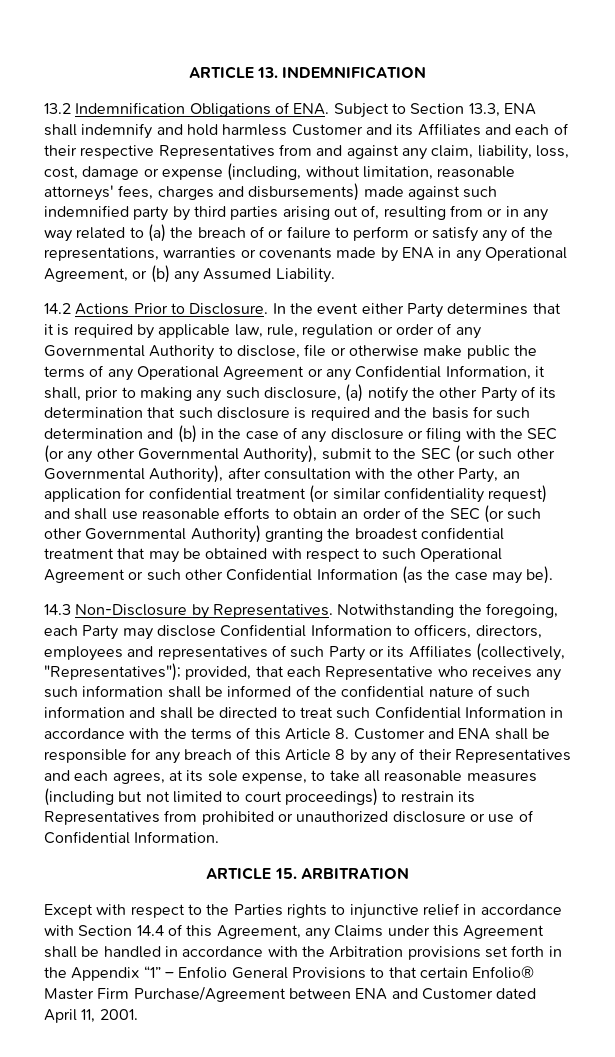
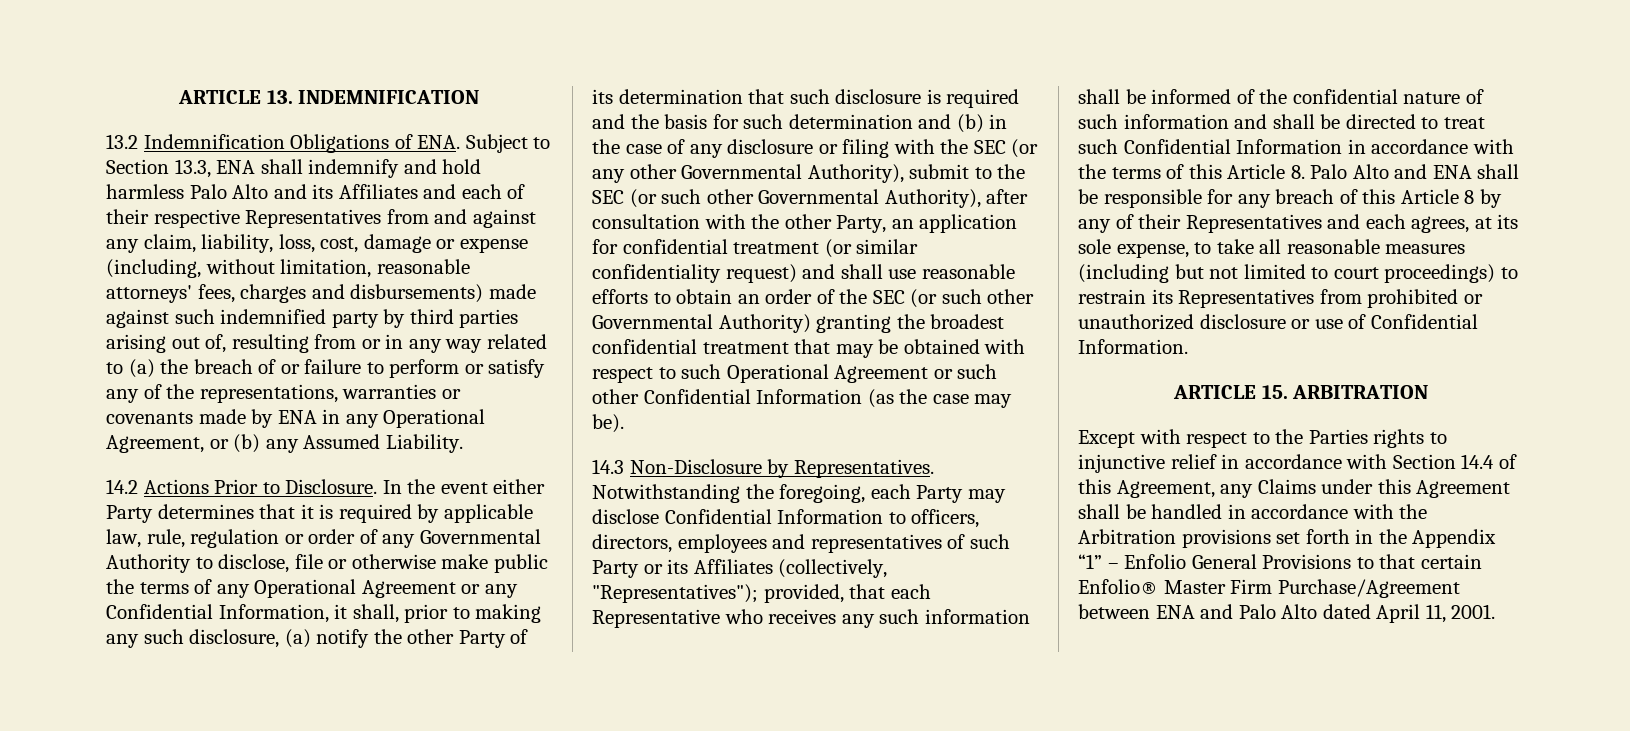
- 13.2 Indemnification Obligations of ENA. Subject to Section 13.3, ENA shall indemnify and hold harmless Customer and its Affiliates and each of their respective Representatives from and against any claim, liability, loss, cost, damage or expense (including, without limitation, reasonable attorneys' fees, charges and disbursements) made against such indemnified party by third parties arising out of, resulting from or in any way related to (a) the breach of or failure to perform or satisfy any of the representations, warranties or covenants made by ENA in any Operational Agreement, or (b) any Assumed Liability.
+ 13.2 Indemnification Obligations of ENA. Subject to Section 13.3, ENA shall indemnify and hold harmless Palo Alto and its Affiliates and each of their respective Representatives from and against any claim, liability, loss, cost, damage or expense (including, without limitation, reasonable attorneys' fees, charges and disbursements) made against such indemnified party by third parties arising out of, resulting from or in any way related to (a) the breach of or failure to perform or satisfy any of the representations, warranties or covenants made by ENA in any Operational Agreement, or (b) any Assumed Liability.
- provided, that each Representative who receives any such information shall be informed of the confidential nature of such information and shall be directed to treat such Confidential Information in accordance with the terms of this Article 8. Customer and ENA shall be responsible for any breach of this Article 8 by any of their Representatives and each agrees, at its sole expense, to take all reasonable measures (including but not limited to court proceedings) to restrain its Representatives from prohibited or unauthorized disclosure or use of Confidential Information.
+ provided, that each Representative who receives any such information shall be informed of the confidential nature of such information and shall be directed to treat such Confidential Information in accordance with the terms of this Article 8. Palo Alto and ENA shall be responsible for any breach of this Article 8 by any of their Representatives and each agrees, at its sole expense, to take all reasonable measures (including but not limited to court proceedings) to restrain its Representatives from prohibited or unauthorized disclosure or use of Confidential Information.
- Except with respect to the Parties rights to injunctive relief in accordance with Section 14.4 of this Agreement, any Claims under this Agreement shall be handled in accordance with the Arbitration provisions set forth in the Appendix “1” – Enfolio General Provisions to that certain Enfolio® Master Firm Purchase/Agreement between ENA and Customer dated April 11, 2001.
+ Except with respect to the Parties rights to injunctive relief in accordance with Section 14.4 of this Agreement, any Claims under this Agreement shall be handled in accordance with the Arbitration provisions set forth in the Appendix “1” – Enfolio General Provisions to that certain Enfolio® Master Firm Purchase/Agreement between ENA and Palo Alto dated April 11, 2001.

